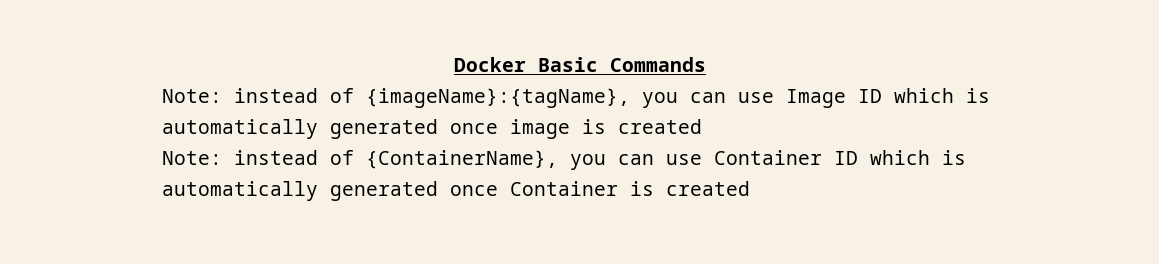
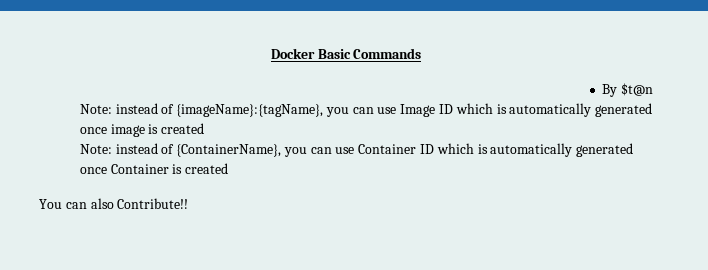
+ By $t@n
+ You can also Contribute!!

